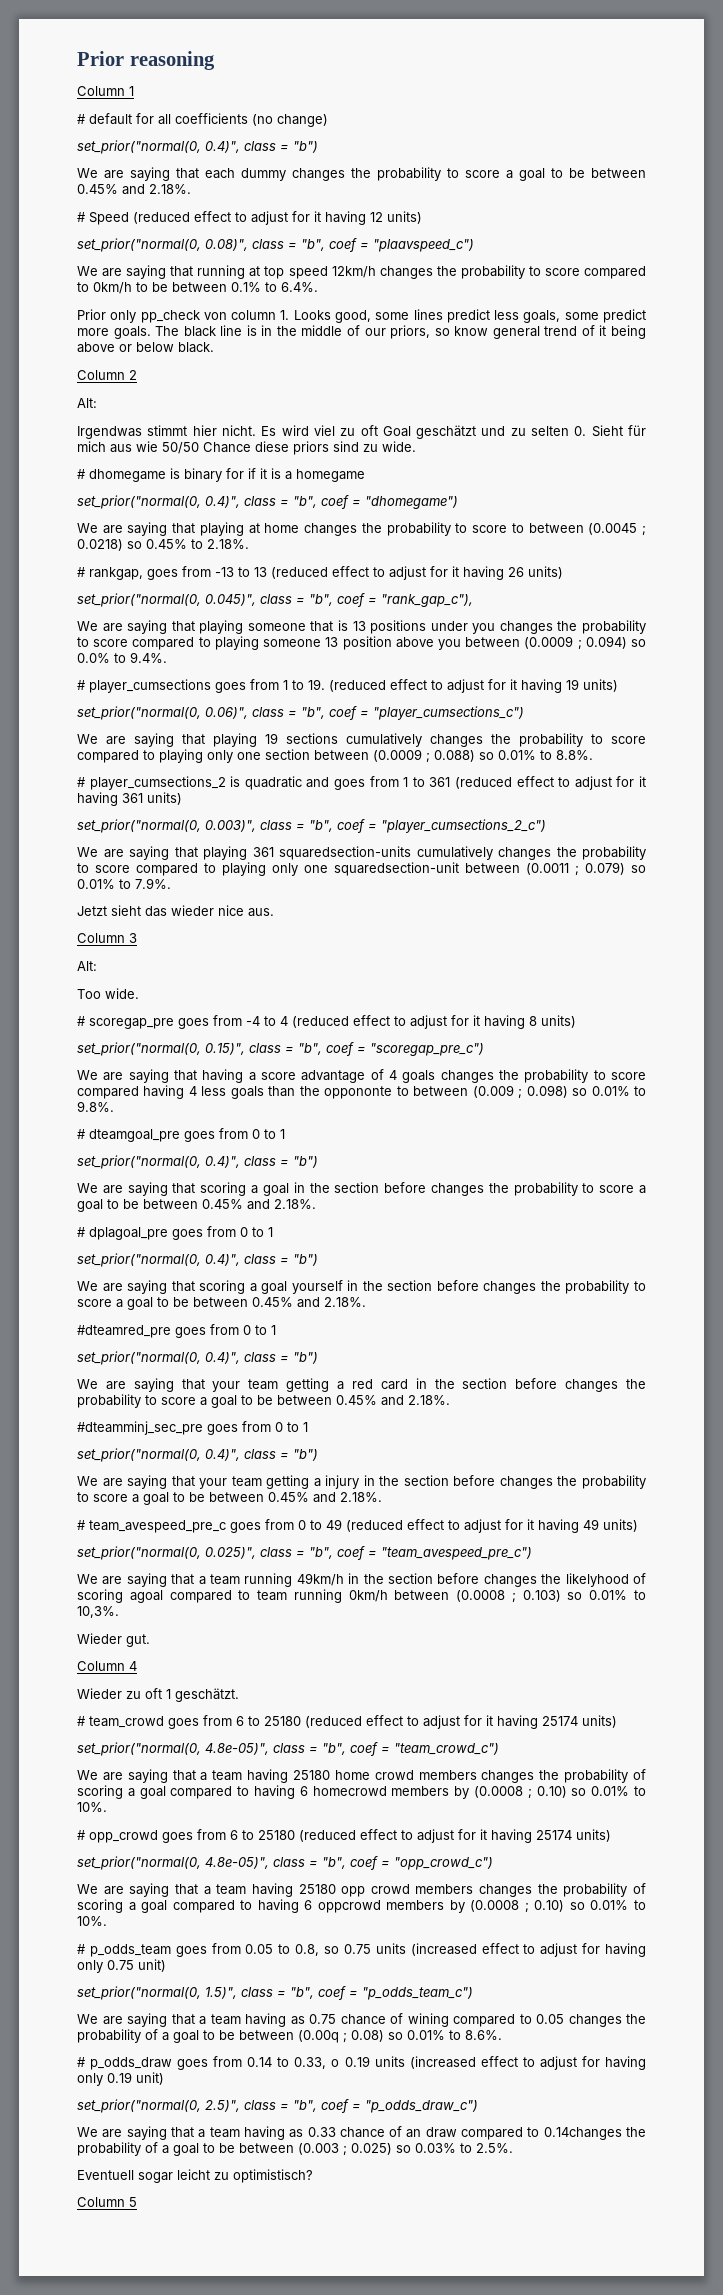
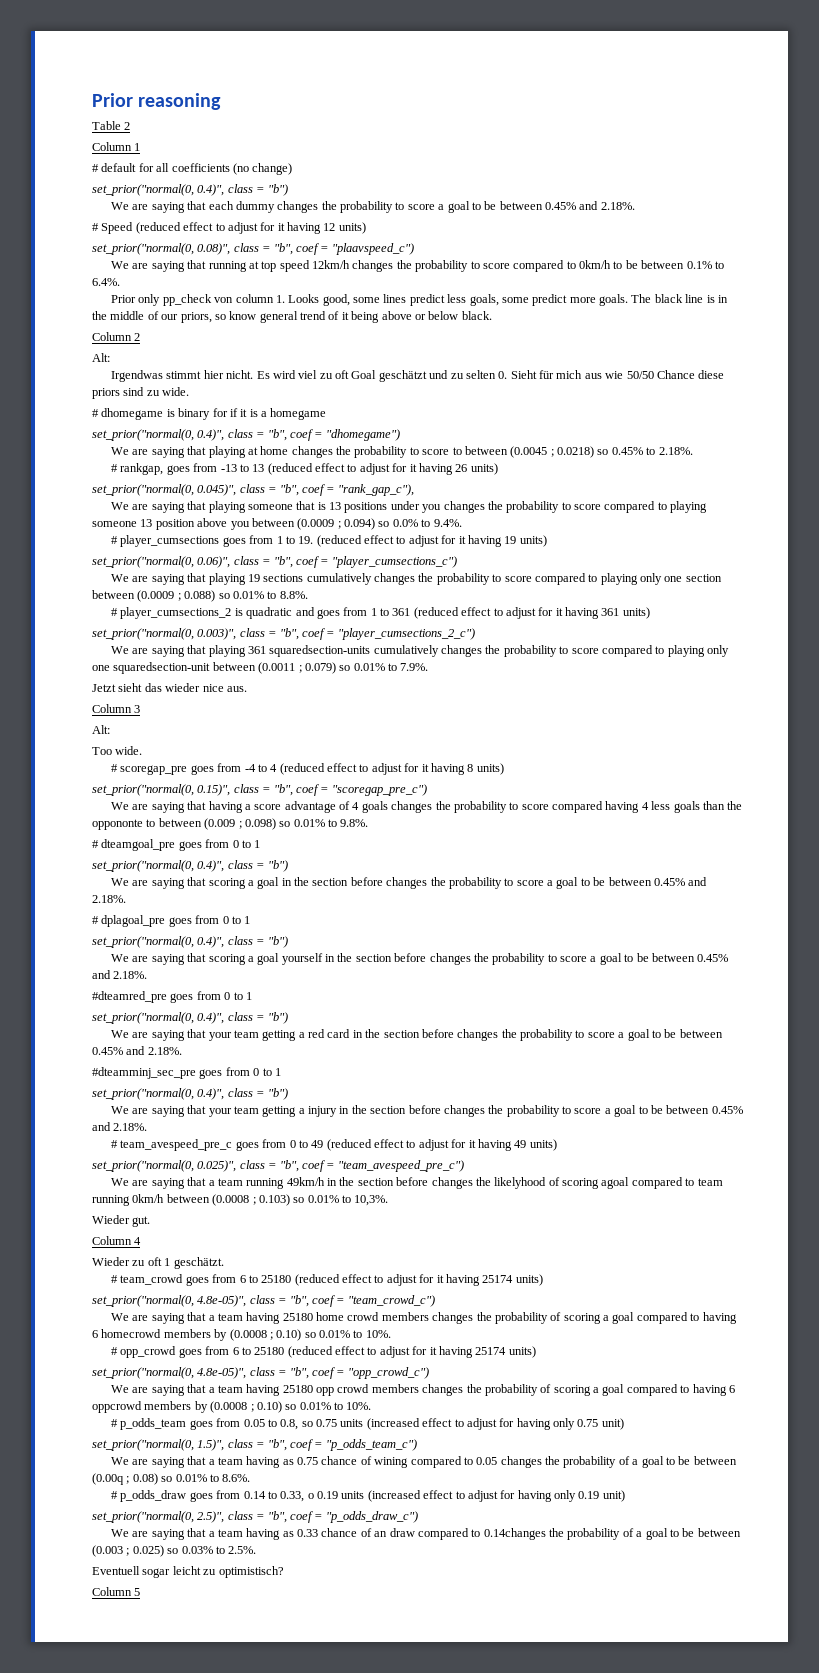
+ Table 2

